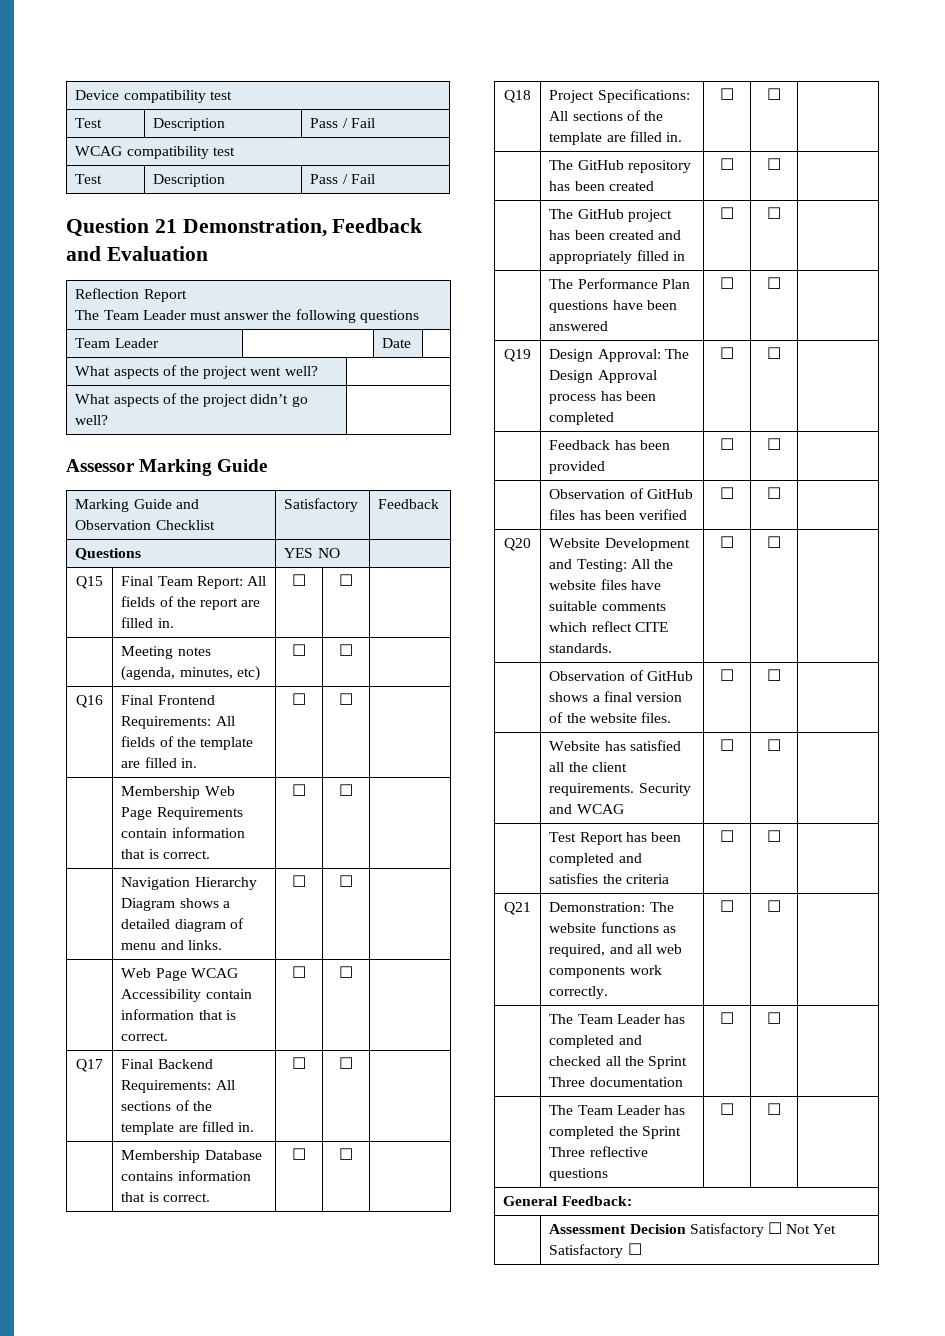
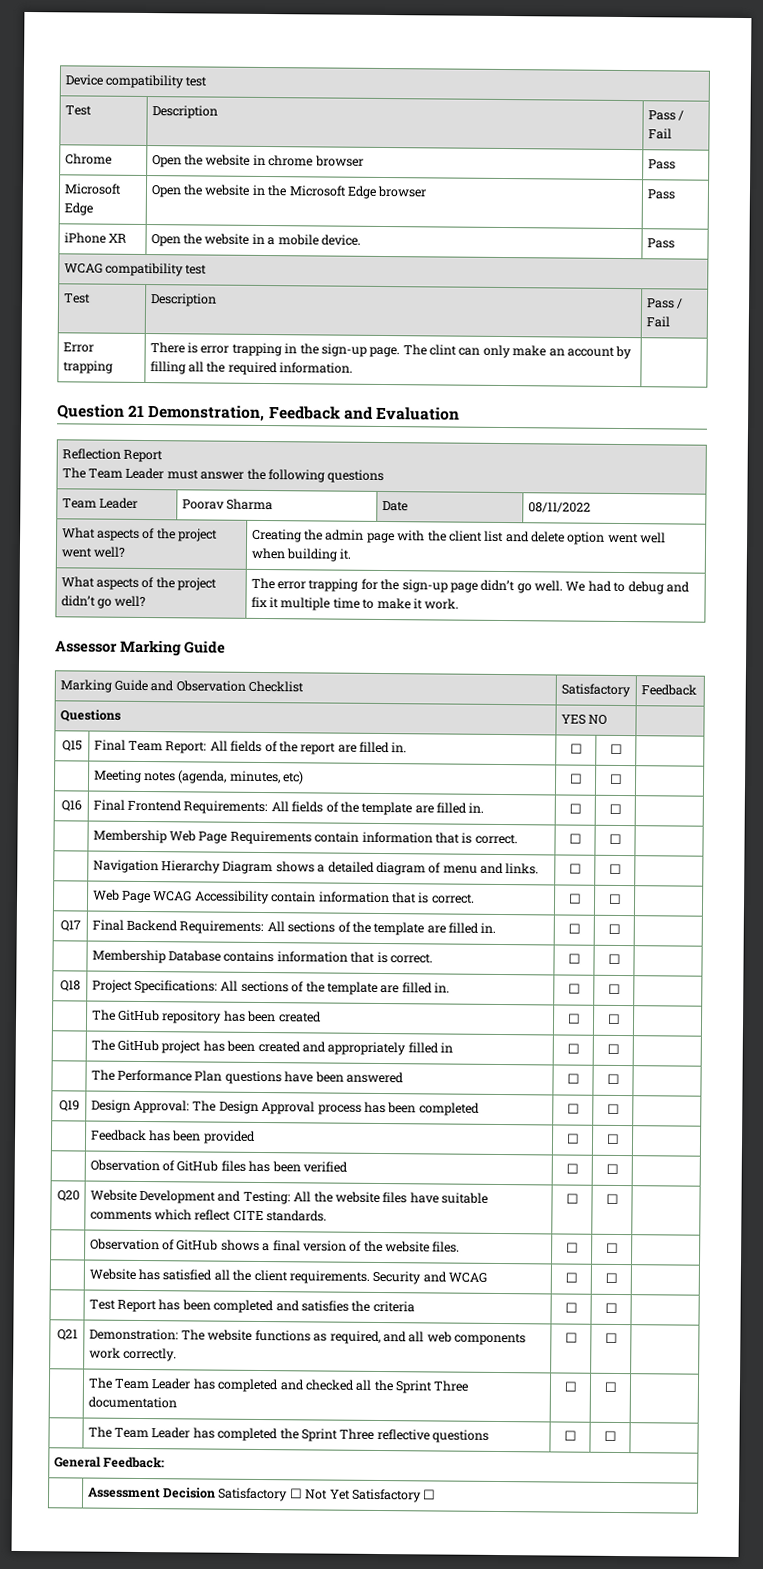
+ Chrome | Open the website in chrome browser | Pass
+ Microsoft Edge | Open the website in the Microsoft Edge browser | Pass
+ iPhone XR | Open the website in a mobile device. | Pass
+ Error trapping | There is error trapping in the sign-up page. The clint can only make an account by filling all the required information. |
- Team Leader | | Date |
+ Team Leader | Poorav Sharma | Date | 08/11/2022
- What aspects of the project went well? |
+ What aspects of the project went well? | Creating the admin page with the client list and delete option went well when building it.
- What aspects of the project didn’t go well? |
+ What aspects of the project didn’t go well? | The error trapping for the sign-up page didn’t go well. We had to debug and fix it multiple time to make it work.

